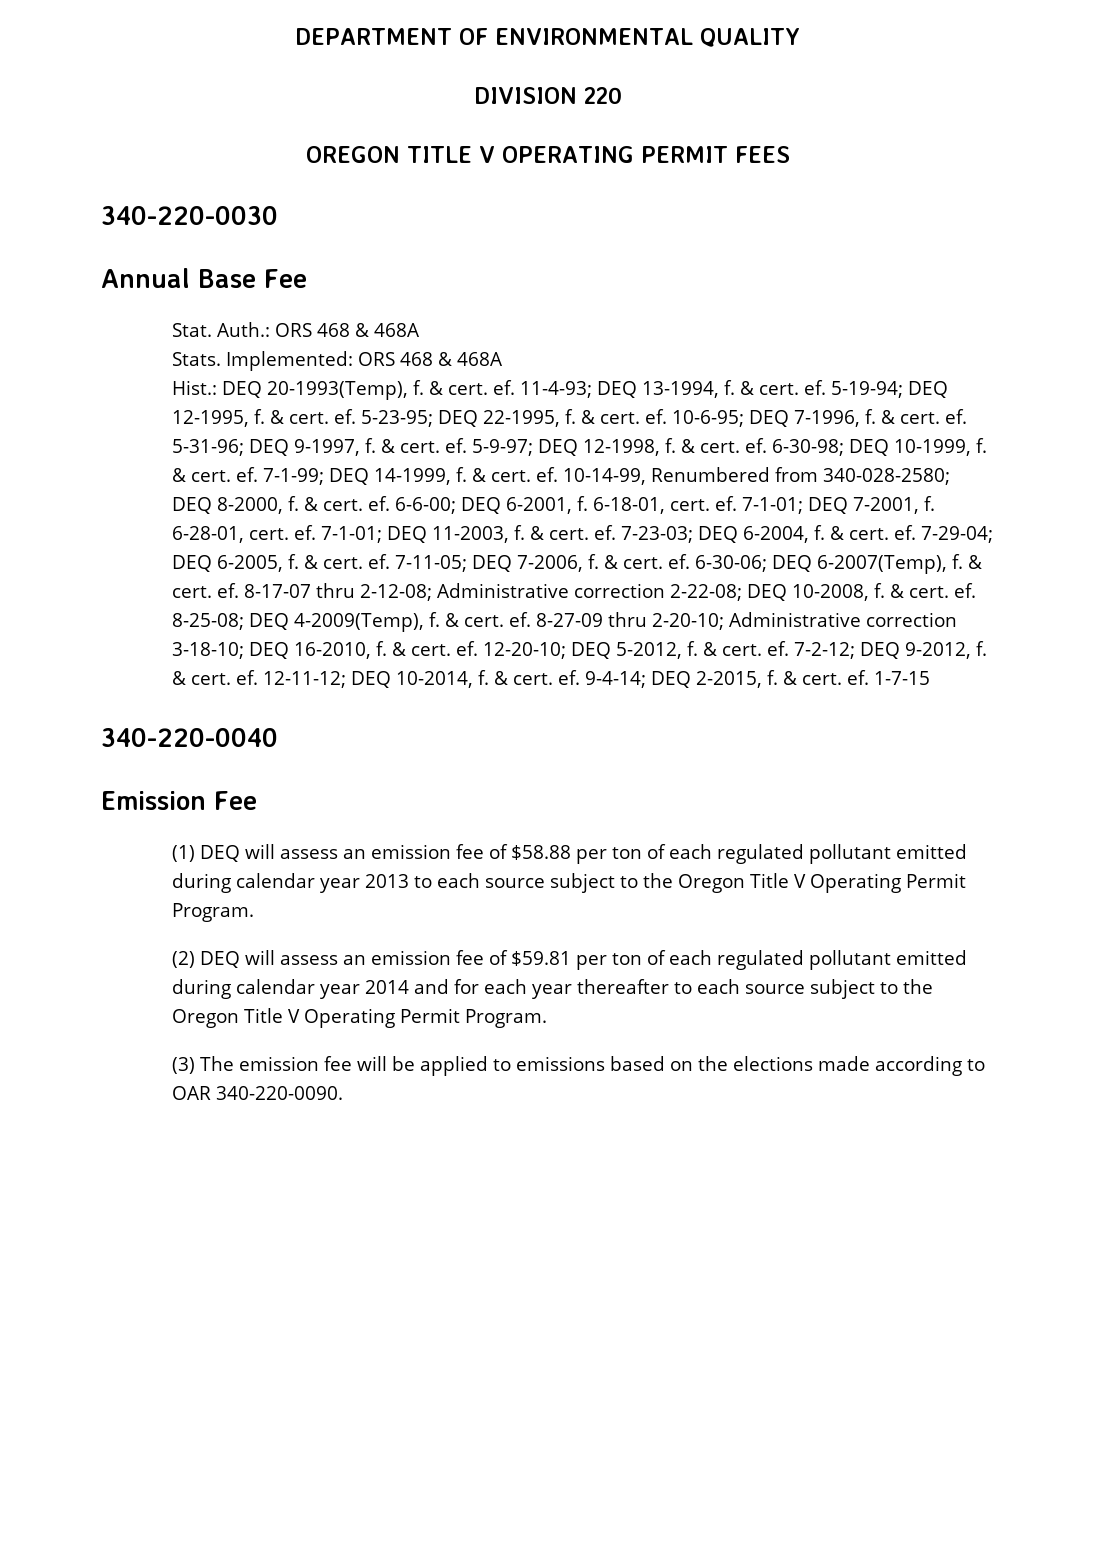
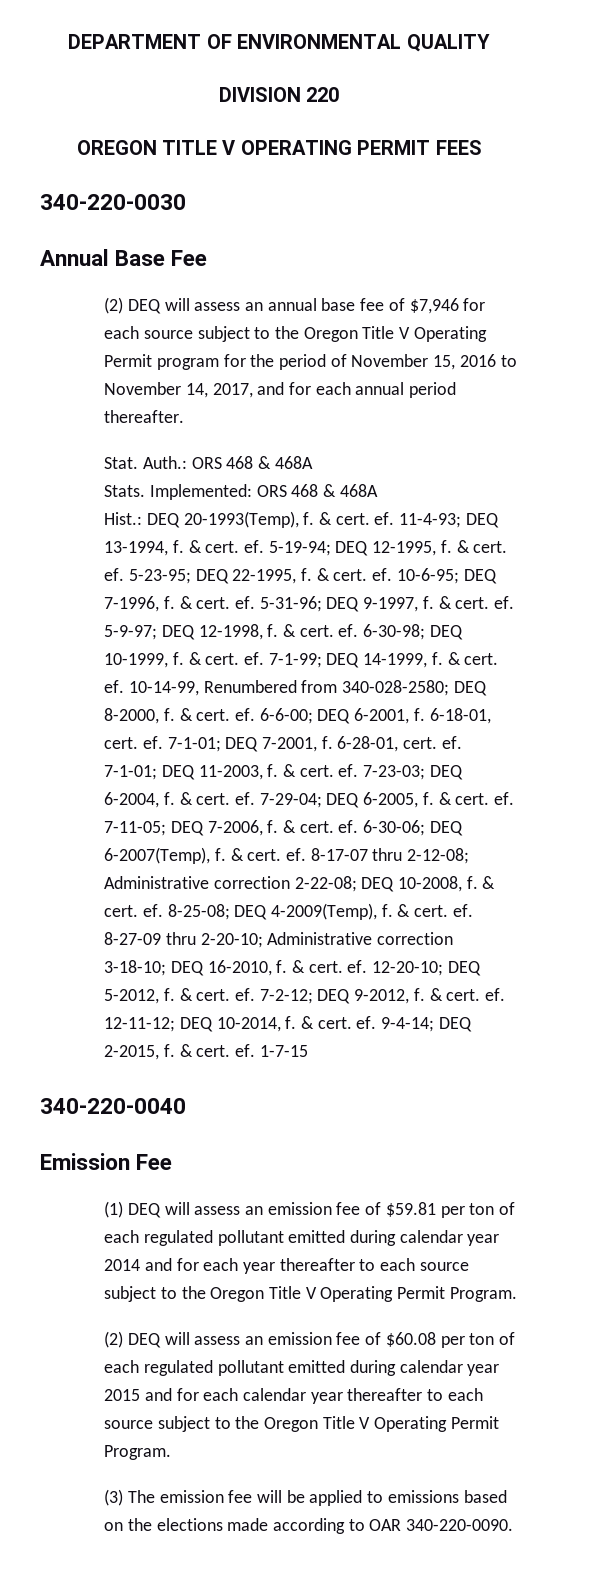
+ (2) DEQ will assess an annual base fee of $7,946 for each source subject to the Oregon Title V Operating Permit program for the period of November 15, 2016 to November 14, 2017, and for each annual period thereafter.
- (1) DEQ will assess an emission fee of $58.88 per ton of each regulated pollutant emitted during calendar year 2013 to each source subject to the Oregon Title V Operating Permit Program.
+ (1) DEQ will assess an emission fee of $59.81 per ton of each regulated pollutant emitted during calendar year 2014 and for each year thereafter to each source subject to the Oregon Title V Operating Permit Program.
- (2) DEQ will assess an emission fee of $59.81 per ton of each regulated pollutant emitted during calendar year 2014 and for each year thereafter to each source subject to the Oregon Title V Operating Permit Program.
+ (2) DEQ will assess an emission fee of $60.08 per ton of each regulated pollutant emitted during calendar year 2015 and for each calendar year thereafter to each source subject to the Oregon Title V Operating Permit Program.

